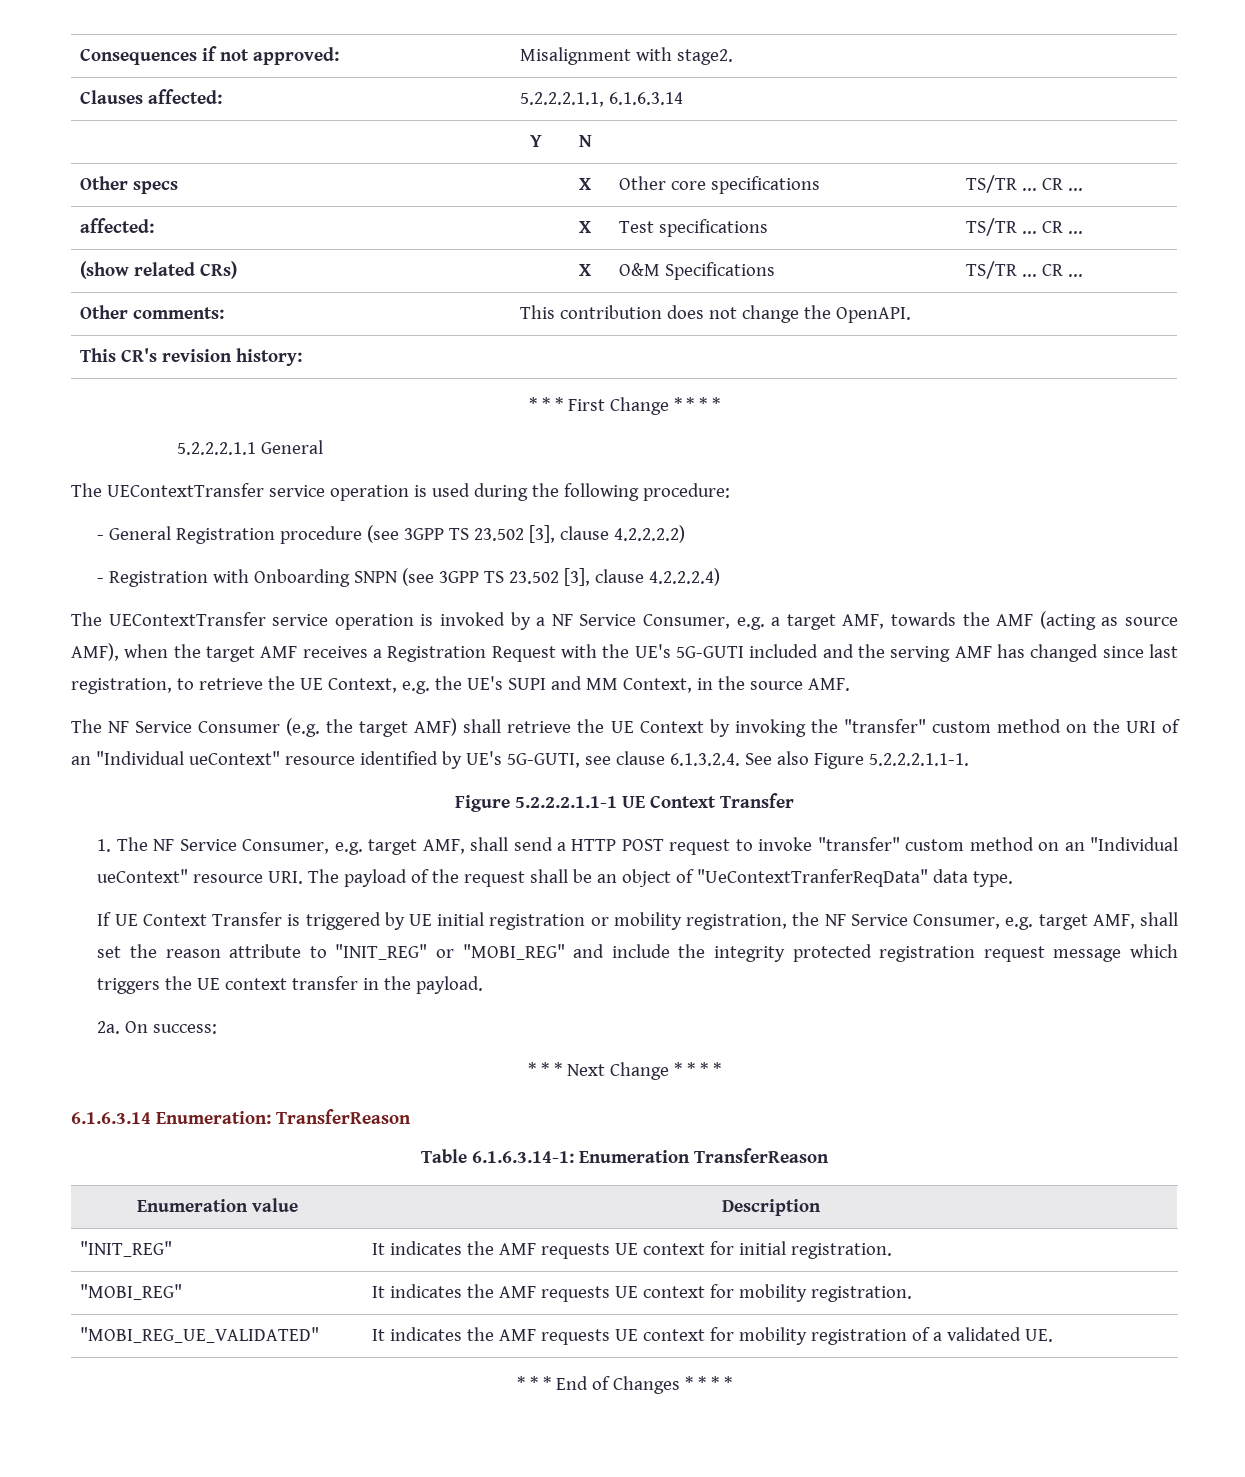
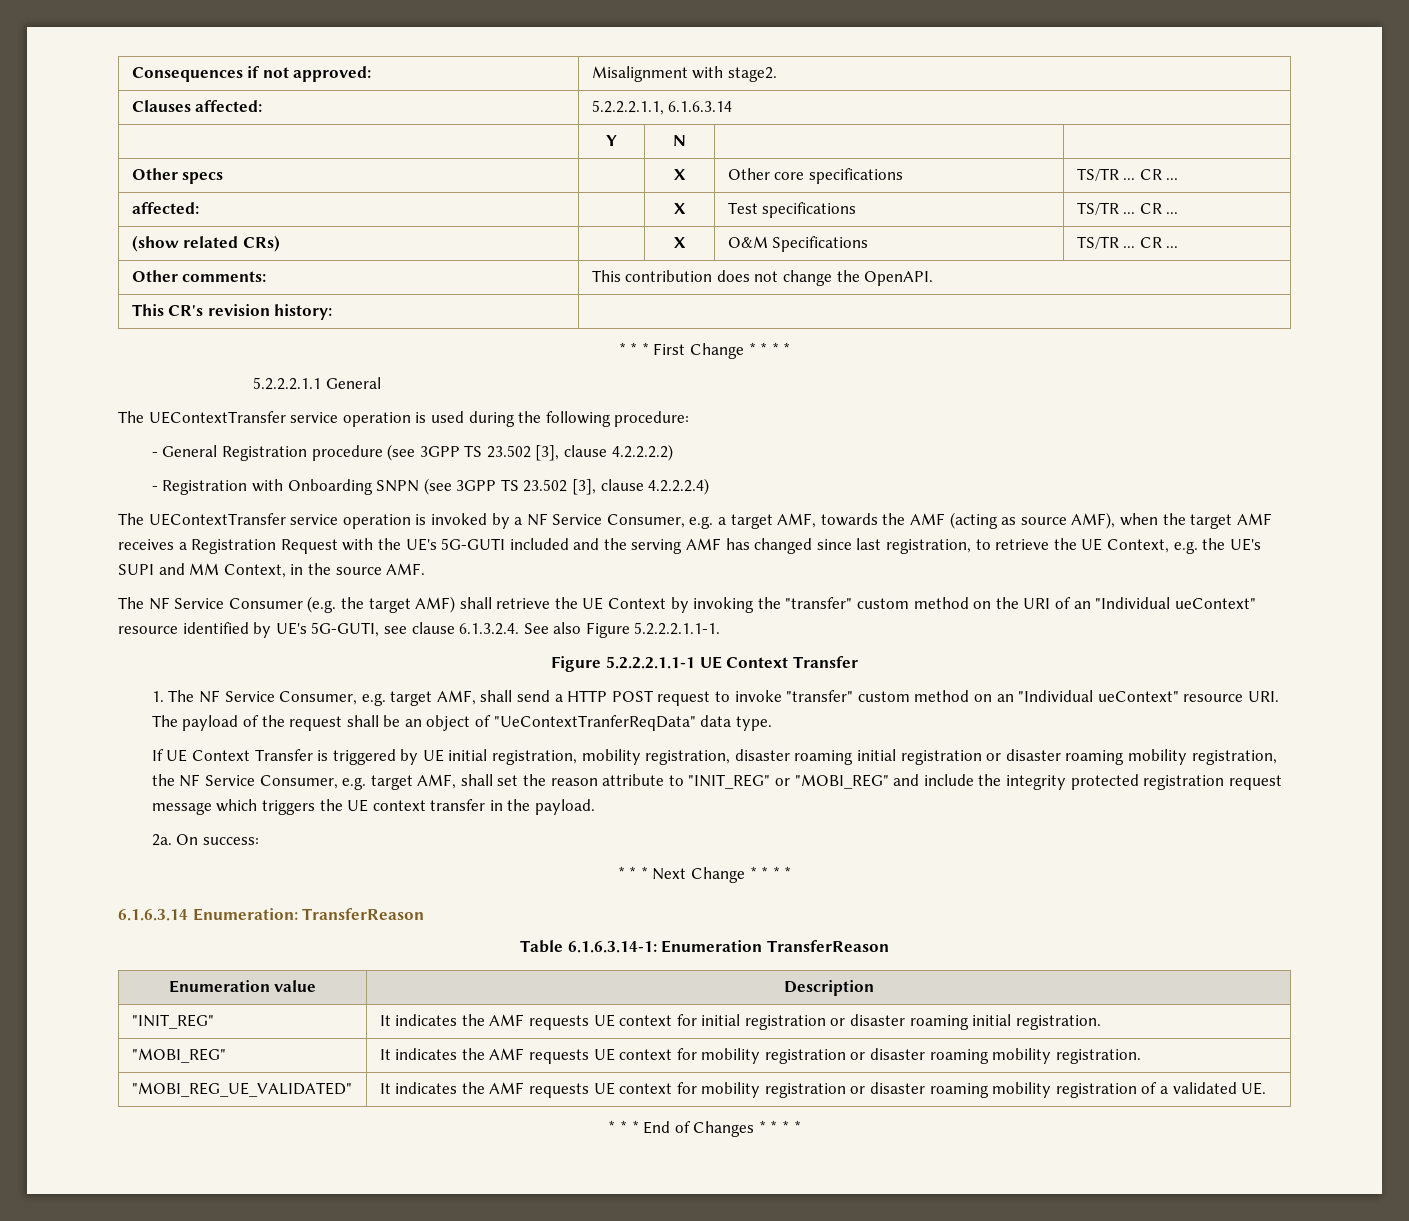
- If UE Context Transfer is triggered by UE initial registration or mobility registration, the NF Service Consumer, e.g. target AMF, shall set the reason attribute to "INIT_REG" or "MOBI_REG" and include the integrity protected registration request message which triggers the UE context transfer in the payload.
+ If UE Context Transfer is triggered by UE initial registration, mobility registration, disaster roaming initial registration or disaster roaming mobility registration, the NF Service Consumer, e.g. target AMF, shall set the reason attribute to "INIT_REG" or "MOBI_REG" and include the integrity protected registration request message which triggers the UE context transfer in the payload.
- "INIT_REG" | It indicates the AMF requests UE context for initial registration.
+ "INIT_REG" | It indicates the AMF requests UE context for initial registration or disaster roaming initial registration.
- "MOBI_REG" | It indicates the AMF requests UE context for mobility registration.
+ "MOBI_REG" | It indicates the AMF requests UE context for mobility registration or disaster roaming mobility registration.
- "MOBI_REG_UE_VALIDATED" | It indicates the AMF requests UE context for mobility registration of a validated UE.
+ "MOBI_REG_UE_VALIDATED" | It indicates the AMF requests UE context for mobility registration or disaster roaming mobility registration of a validated UE.

